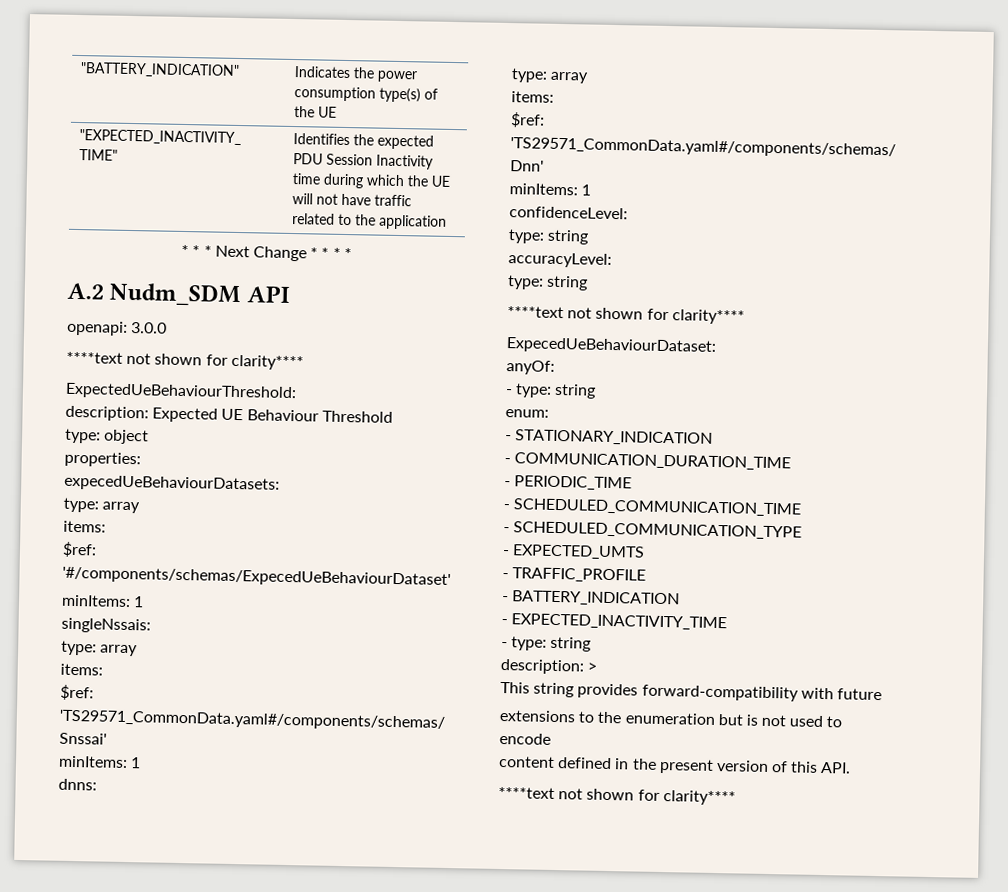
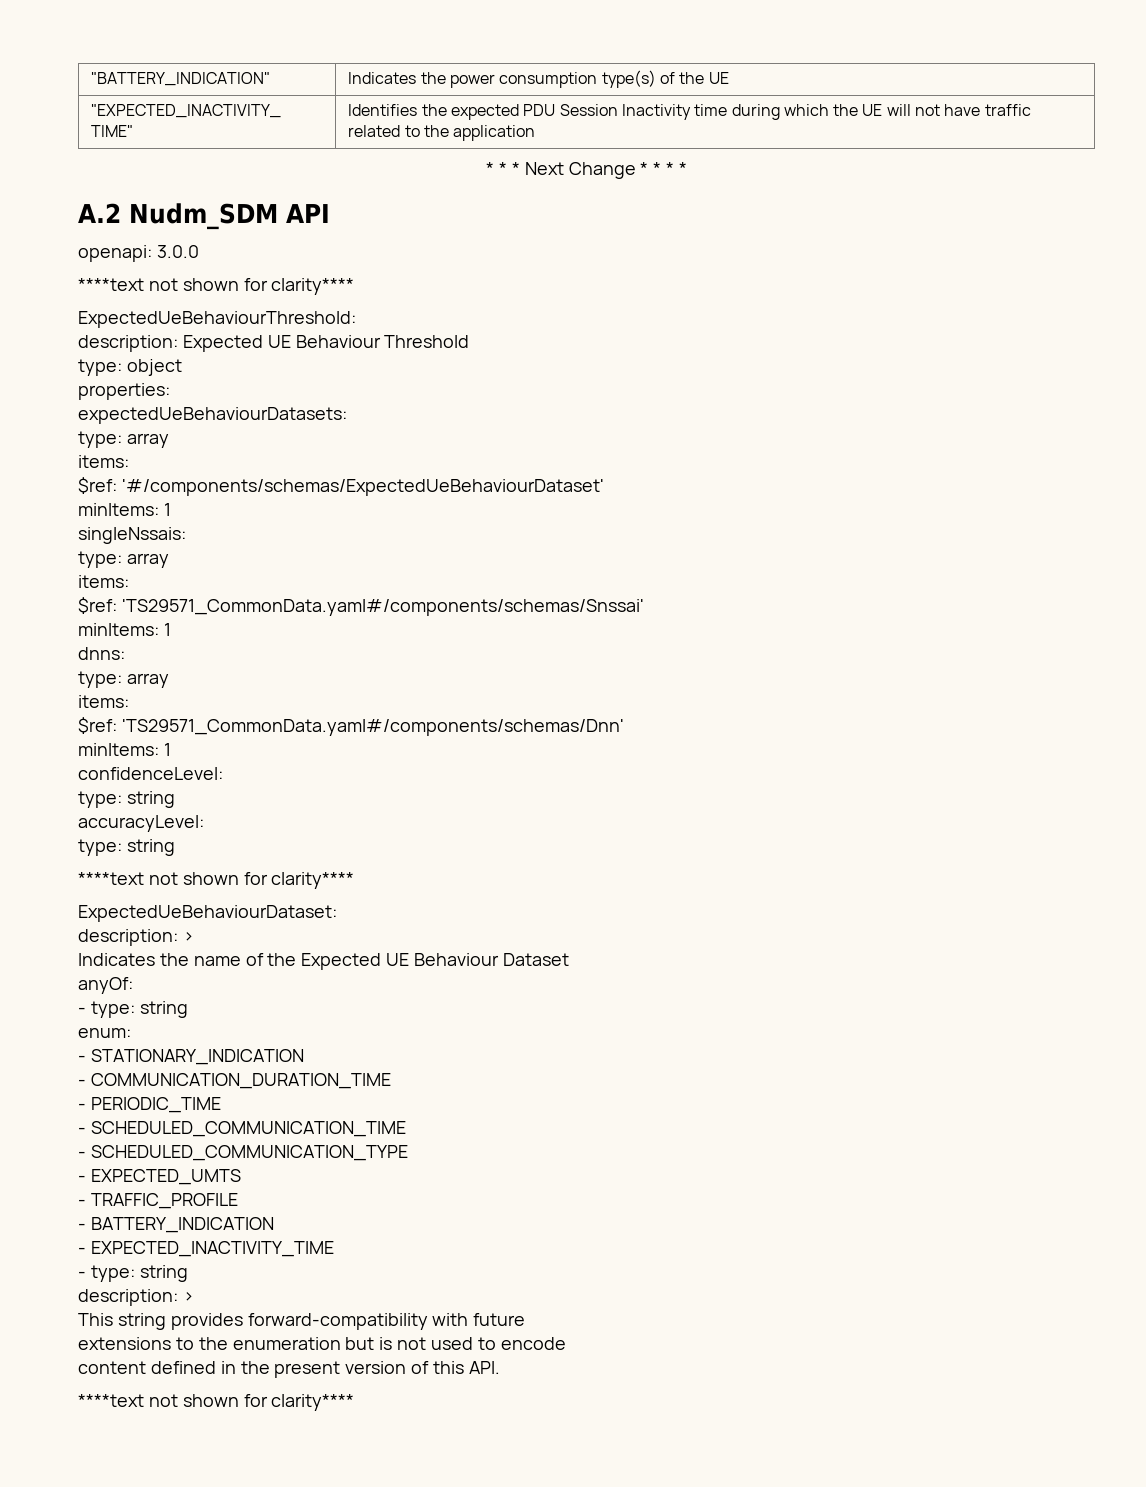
- expecedUeBehaviourDatasets:
+ expectedUeBehaviourDatasets:
  type: array
  items:
- $ref: '#/components/schemas/ExpecedUeBehaviourDataset'
+ $ref: '#/components/schemas/ExpectedUeBehaviourDataset'
- ExpecedUeBehaviourDataset:
+ ExpectedUeBehaviourDataset:
+ description: >
+ Indicates the name of the Expected UE Behaviour Dataset

